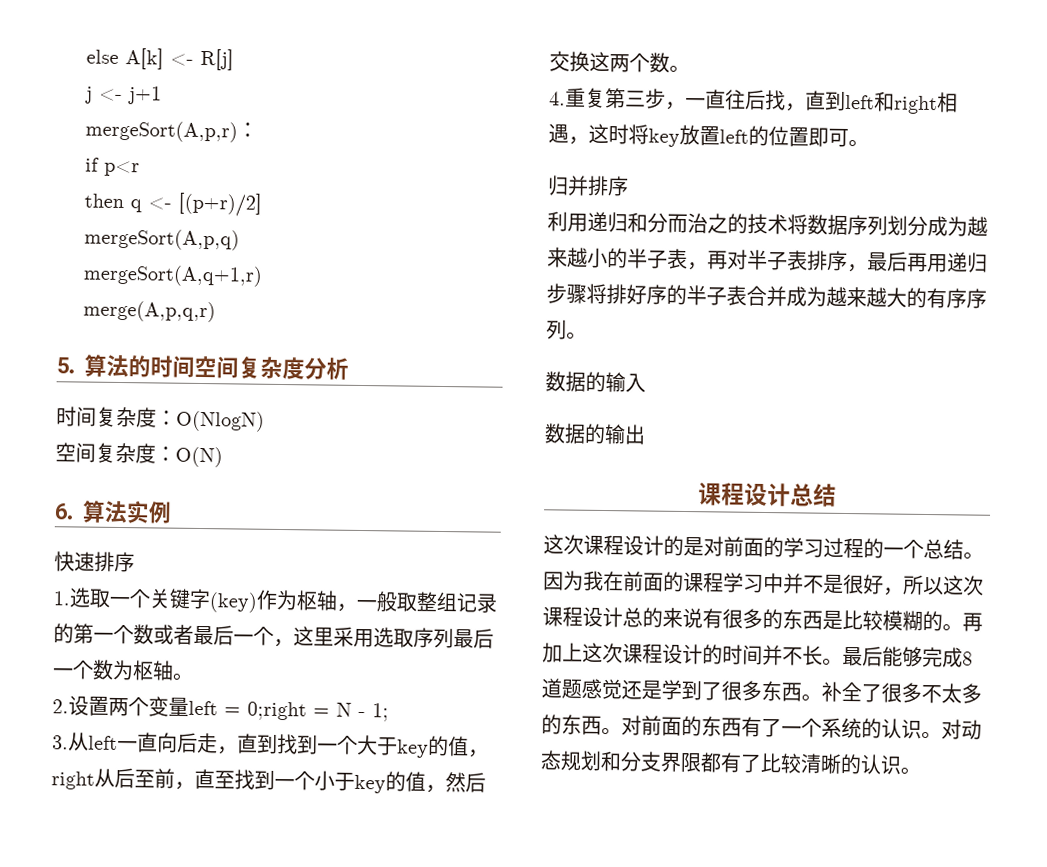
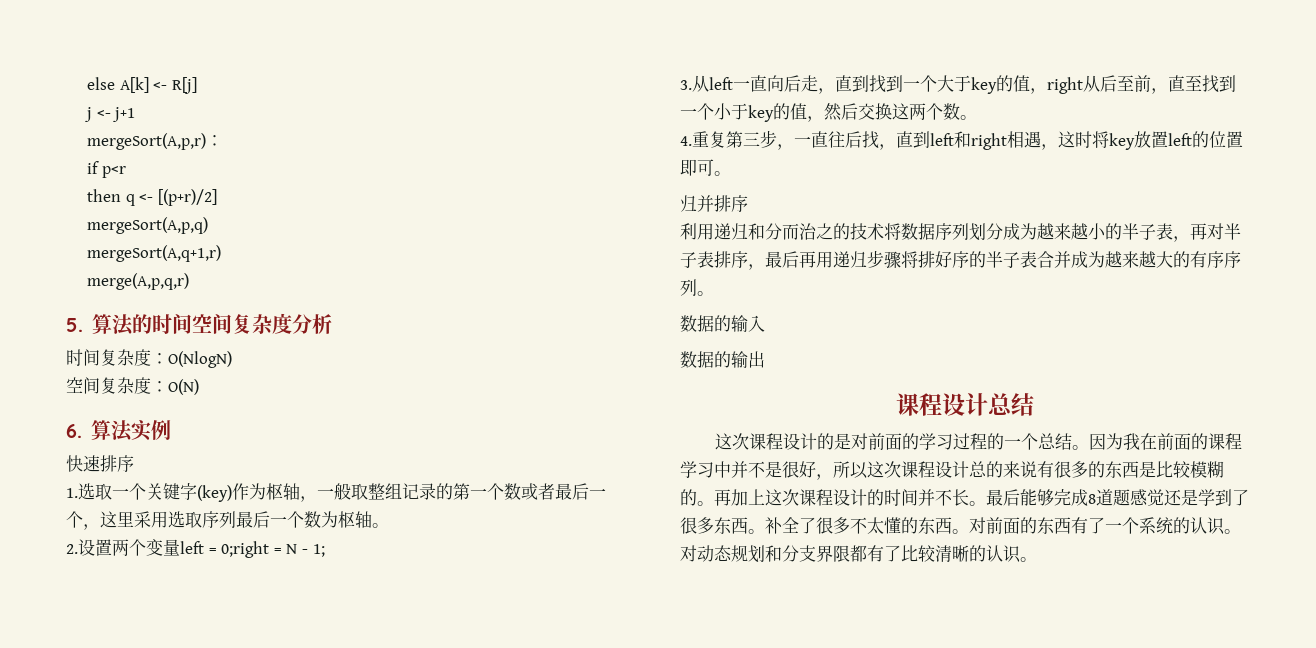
- 补全了很多不太多的东西。
+ 补全了很多不太懂的东西。

